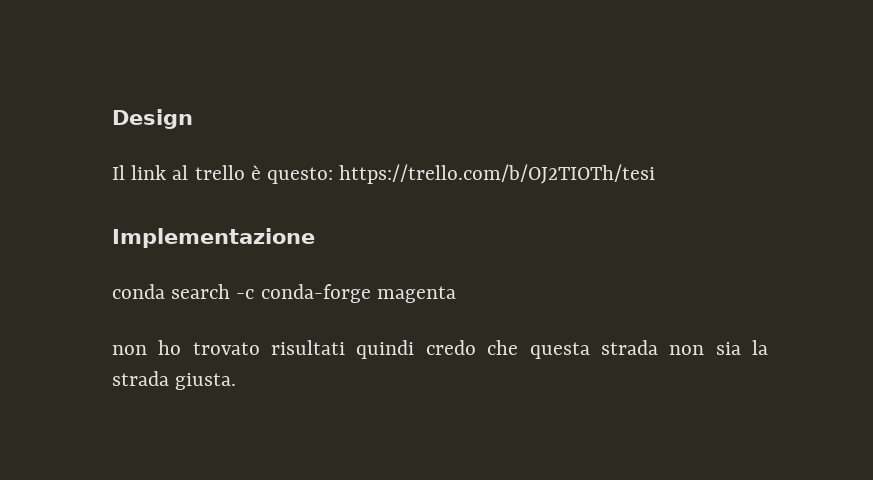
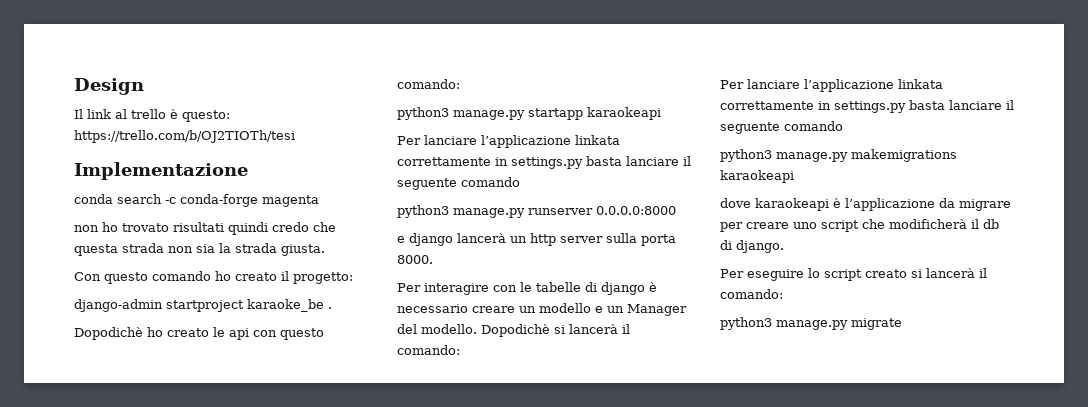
+ Con questo comando ho creato il progetto:
+ django-admin startproject karaoke_be .
+ Dopodichè ho creato le api con questo comando:
+ python3 manage.py startapp karaokeapi
+ Per lanciare l’applicazione linkata correttamente in settings.py basta lanciare il seguente comando
+ python3 manage.py runserver 0.0.0.0:8000
+ e django lancerà un http server sulla porta 8000.
+ Per interagire con le tabelle di django è necessario creare un modello e un Manager del modello. Dopodichè si lancerà il comando:
+ Per lanciare l’applicazione linkata correttamente in settings.py basta lanciare il seguente comando
+ python3 manage.py makemigrations karaokeapi
+ dove karaokeapi è l’applicazione da migrare per creare uno script che modificherà il db di django.
+ Per eseguire lo script creato si lancerà il comando:
+ python3 manage.py migrate

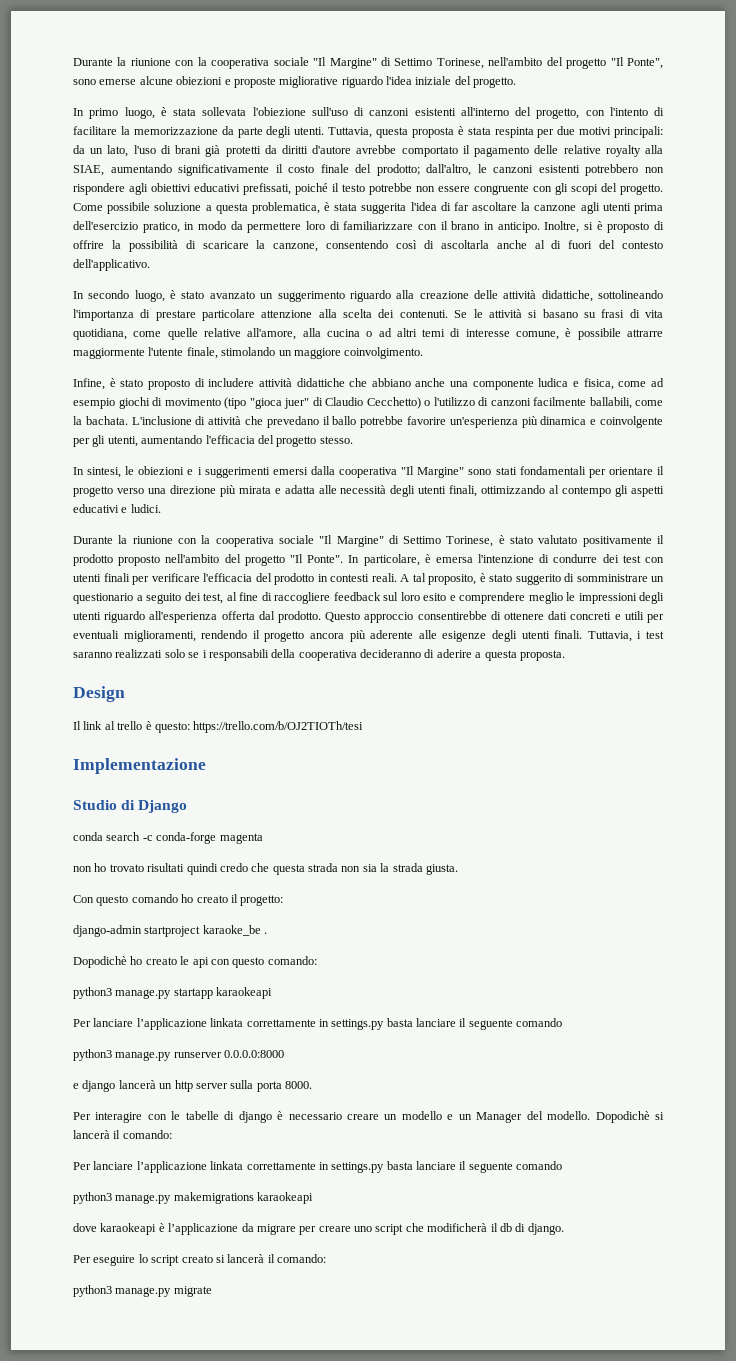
+ Durante la riunione con la cooperativa sociale "Il Margine" di Settimo Torinese, nell'ambito del progetto "Il Ponte", sono emerse alcune obiezioni e proposte migliorative riguardo l'idea iniziale del progetto.
+ In primo luogo, è stata sollevata l'obiezione sull'uso di canzoni esistenti all'interno del progetto, con l'intento di facilitare la memorizzazione da parte degli utenti. Tuttavia, questa proposta è stata respinta per due motivi principali: da un lato, l'uso di brani già protetti da diritti d'autore avrebbe comportato il pagamento delle relative royalty alla SIAE, aumentando significativamente il costo finale del prodotto; dall'altro, le canzoni esistenti potrebbero non rispondere agli obiettivi educativi prefissati, poiché il testo potrebbe non essere congruente con gli scopi del progetto. Come possibile soluzione a questa problematica, è stata suggerita l'idea di far ascoltare la canzone agli utenti prima dell'esercizio pratico, in modo da permettere loro di familiarizzare con il brano in anticipo. Inoltre, si è proposto di offrire la possibilità di scaricare la canzone, consentendo così di ascoltarla anche al di fuori del contesto dell'applicativo.
+ In secondo luogo, è stato avanzato un suggerimento riguardo alla creazione delle attività didattiche, sottolineando l'importanza di prestare particolare attenzione alla scelta dei contenuti. Se le attività si basano su frasi di vita quotidiana, come quelle relative all'amore, alla cucina o ad altri temi di interesse comune, è possibile attrarre maggiormente l'utente finale, stimolando un maggiore coinvolgimento.
+ Infine, è stato proposto di includere attività didattiche che abbiano anche una componente ludica e fisica, come ad esempio giochi di movimento (tipo "gioca juer" di Claudio Cecchetto) o l'utilizzo di canzoni facilmente ballabili, come la bachata. L'inclusione di attività che prevedano il ballo potrebbe favorire un'esperienza più dinamica e coinvolgente per gli utenti, aumentando l'efficacia del progetto stesso.
+ In sintesi, le obiezioni e i suggerimenti emersi dalla cooperativa "Il Margine" sono stati fondamentali per orientare il progetto verso una direzione più mirata e adatta alle necessità degli utenti finali, ottimizzando al contempo gli aspetti educativi e ludici.
+ Durante la riunione con la cooperativa sociale "Il Margine" di Settimo Torinese, è stato valutato positivamente il prodotto proposto nell'ambito del progetto "Il Ponte". In particolare, è emersa l'intenzione di condurre dei test con utenti finali per verificare l'efficacia del prodotto in contesti reali. A tal proposito, è stato suggerito di somministrare un questionario a seguito dei test, al fine di raccogliere feedback sul loro esito e comprendere meglio le impressioni degli utenti riguardo all'esperienza offerta dal prodotto. Questo approccio consentirebbe di ottenere dati concreti e utili per eventuali miglioramenti, rendendo il progetto ancora più aderente alle esigenze degli utenti finali. Tuttavia, i test saranno realizzati solo se i responsabili della cooperativa decideranno di aderire a questa proposta.
+ Studio di Django

